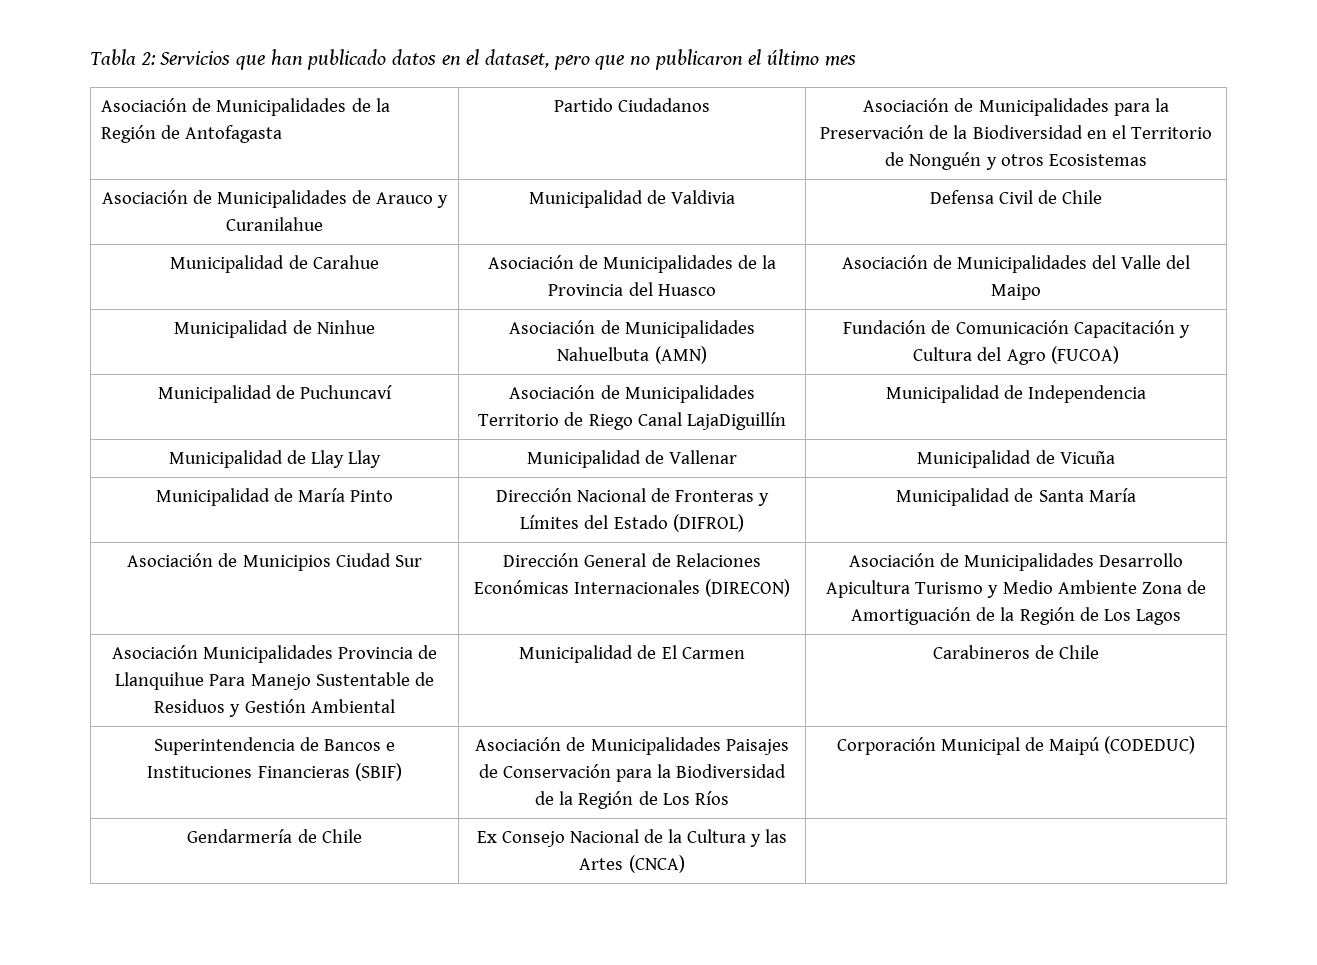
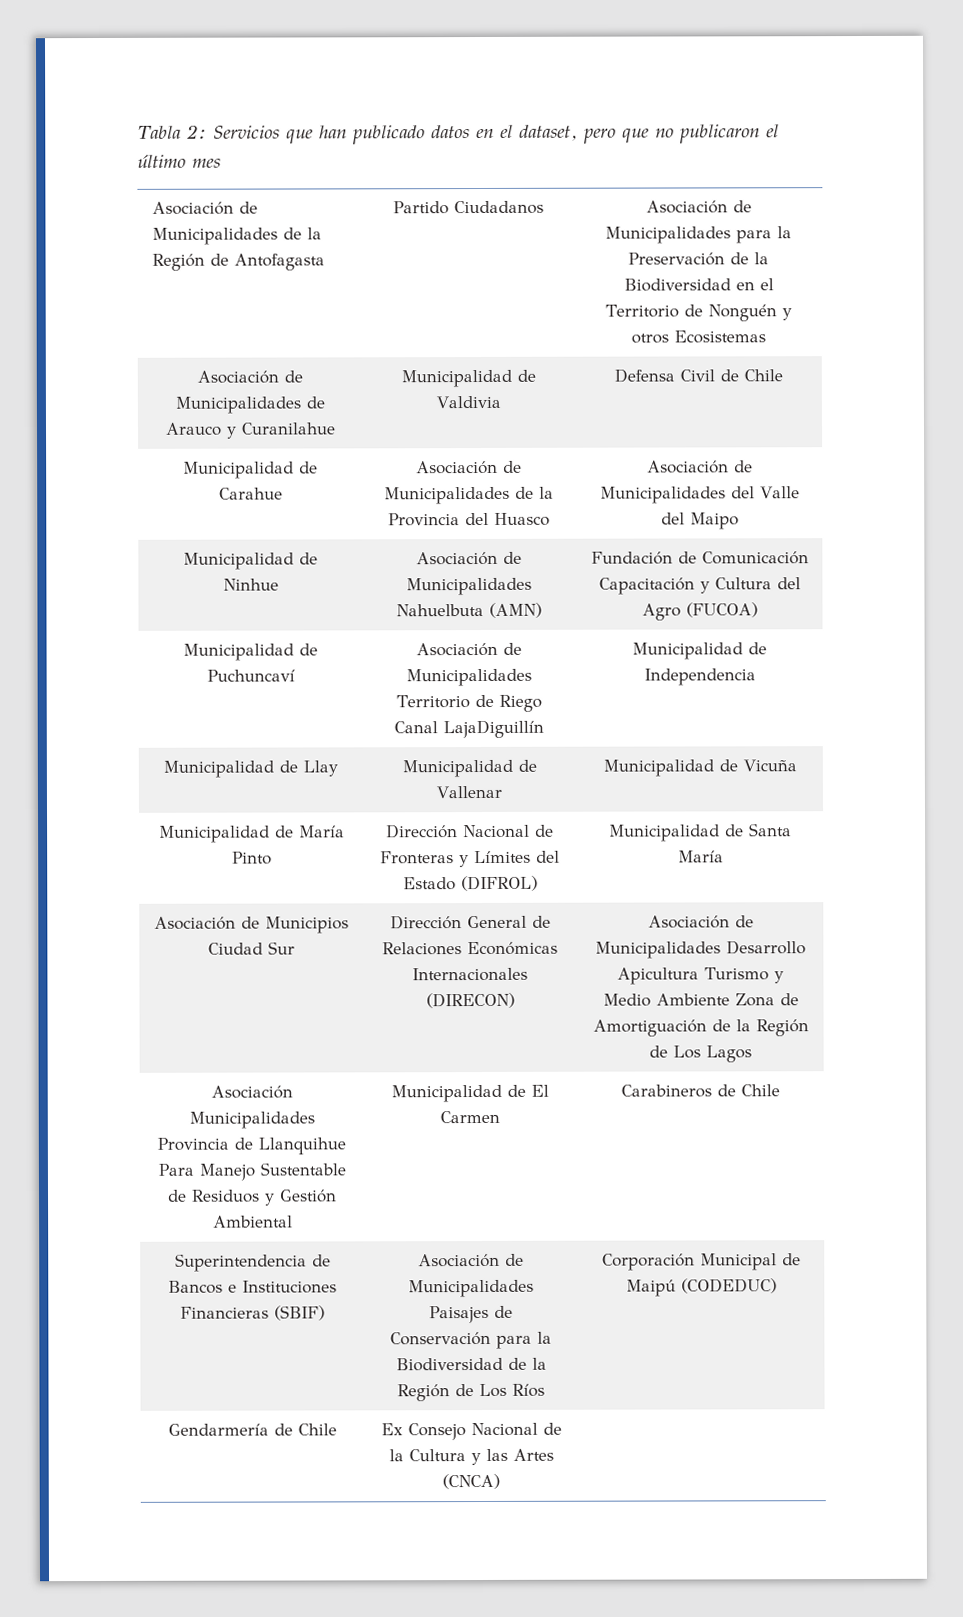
- Municipalidad de Llay Llay | Municipalidad de Vallenar | Municipalidad de Vicuña
+ Municipalidad de Llay | Municipalidad de Vallenar | Municipalidad de Vicuña

